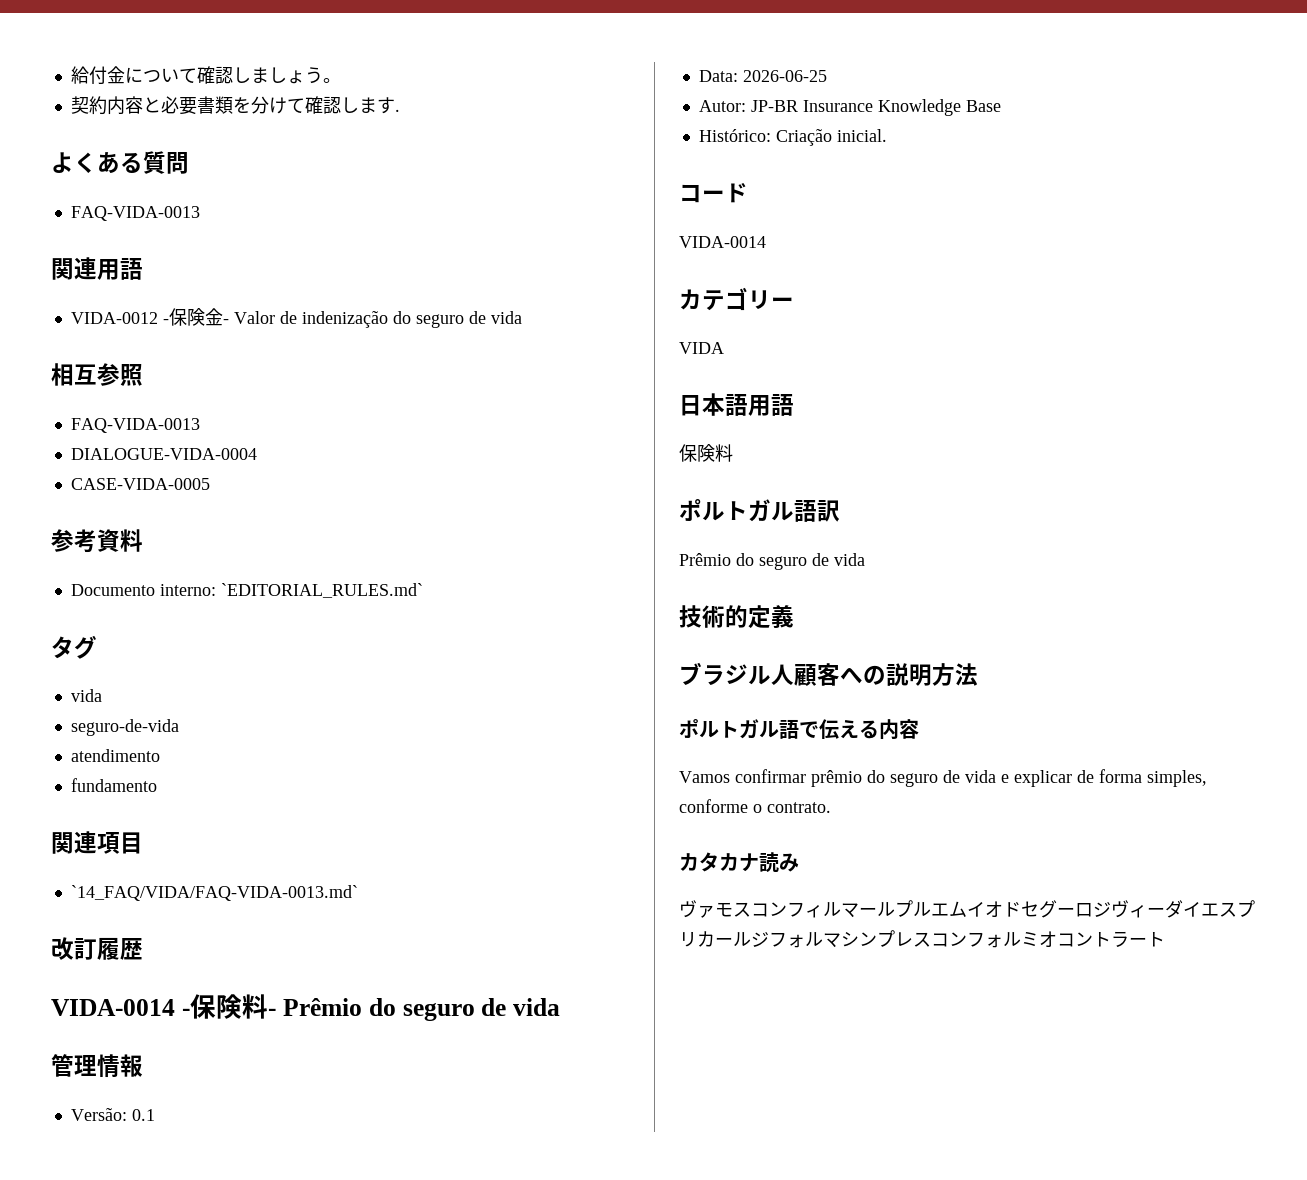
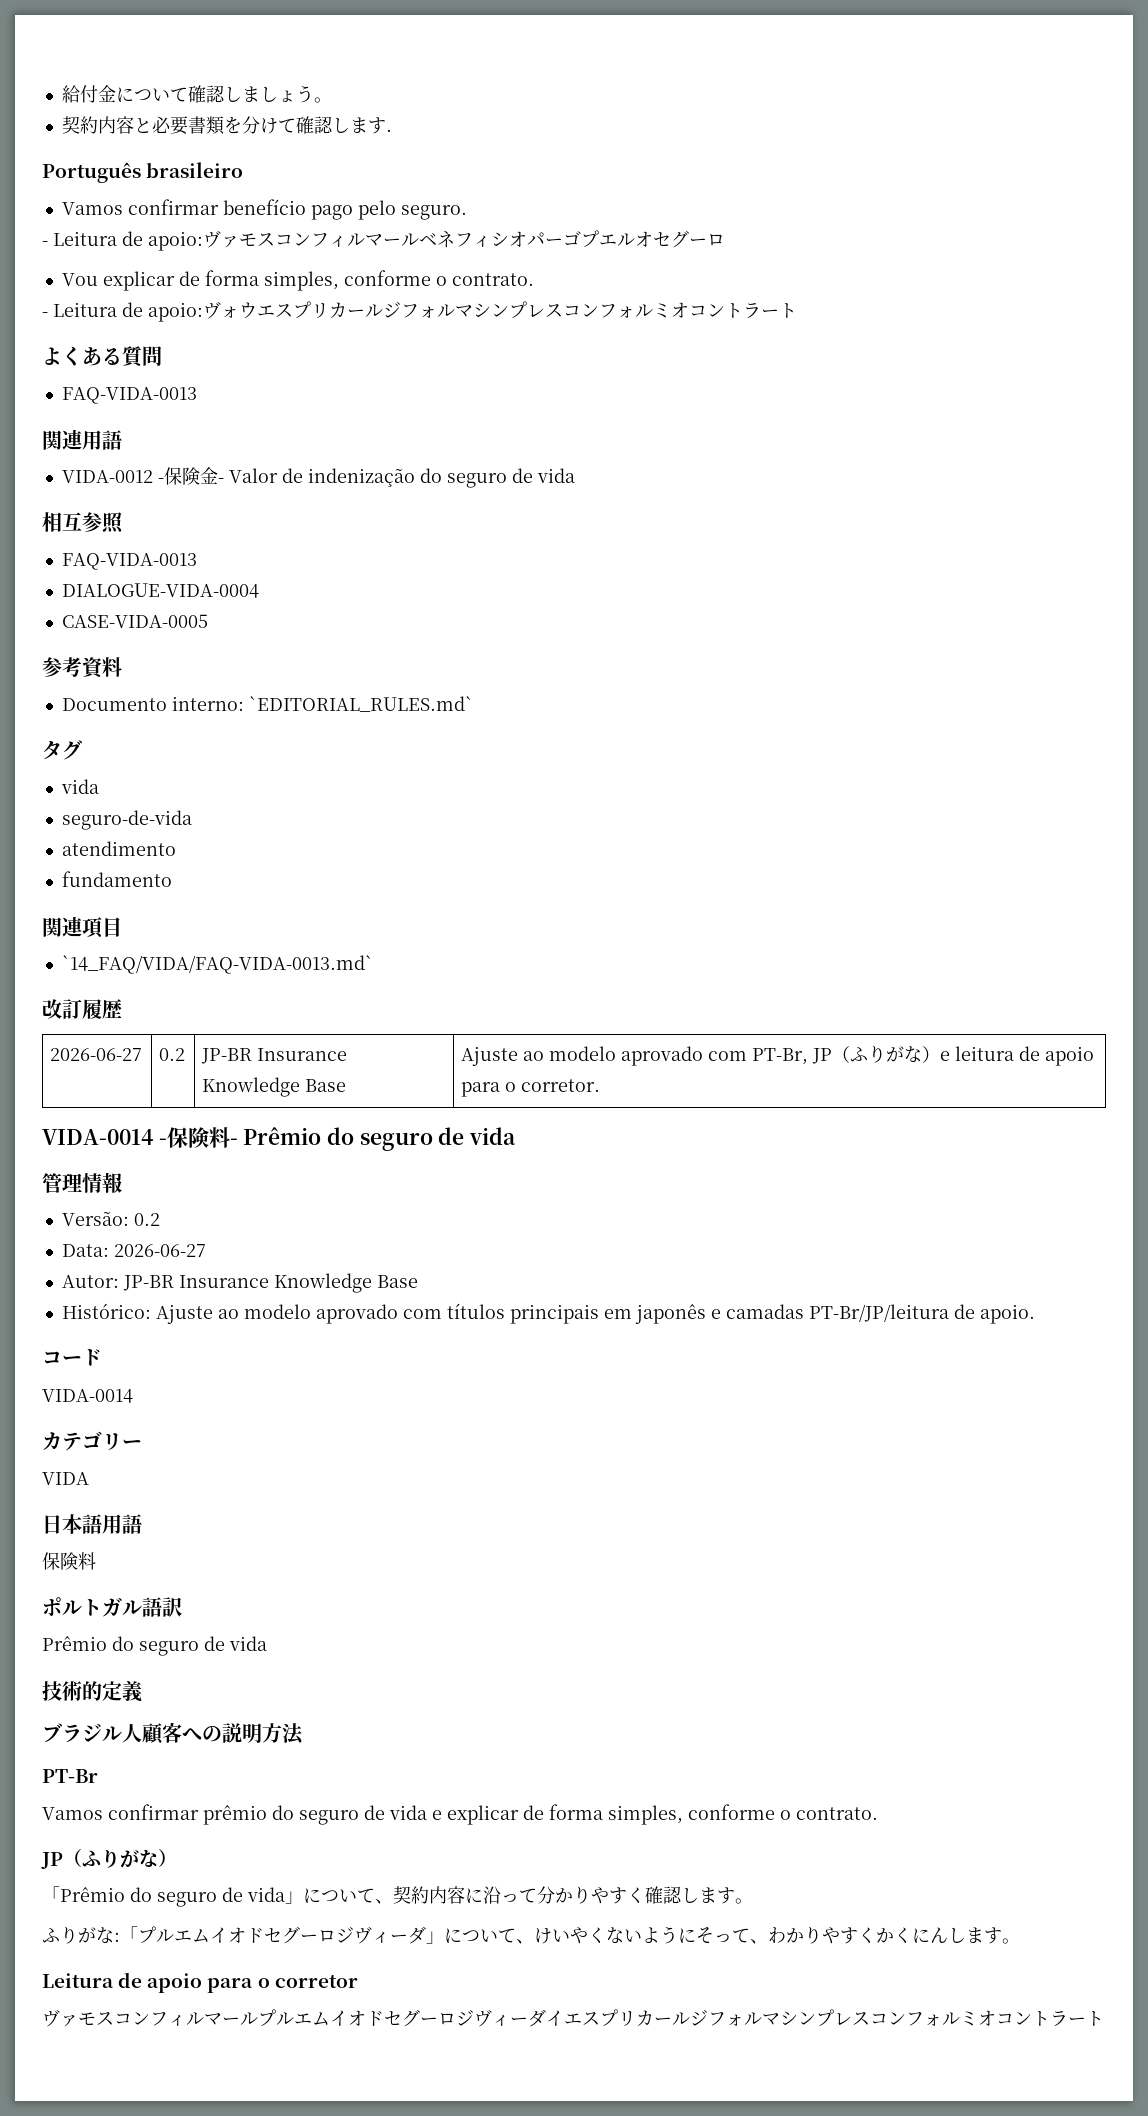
+ Português brasileiro
+ Vamos confirmar benefício pago pelo seguro.
+ - Leitura de apoio:ヴァモスコンフィルマールベネフィシオパーゴプエルオセグーロ
+ Vou explicar de forma simples, conforme o contrato.
+ - Leitura de apoio:ヴォウエスプリカールジフォルマシンプレスコンフォルミオコントラート
+ 2026-06-27 | 0.2 | JP-BR Insurance Knowledge Base | Ajuste ao modelo aprovado com PT-Br, JP（ふりがな）e leitura de apoio para o corretor.
- Versão: 0.1
+ Versão: 0.2
- Data: 2026-06-25
+ Data: 2026-06-27
- Histórico: Criação inicial.
+ Histórico: Ajuste ao modelo aprovado com títulos principais em japonês e camadas PT-Br/JP/leitura de apoio.
- ポルトガル語で伝える内容
+ PT-Br
  Vamos confirmar prêmio do seguro de vida e explicar de forma simples, conforme o contrato.
- カタカナ読み
+ JP（ふりがな）
+ 「Prêmio do seguro de vida」について、契約内容に沿って分かりやすく確認します。
+ ふりがな:「プルエムイオドセグーロジヴィーダ」について、けいやくないようにそって、わかりやすくかくにんします。
+ Leitura de apoio para o corretor

